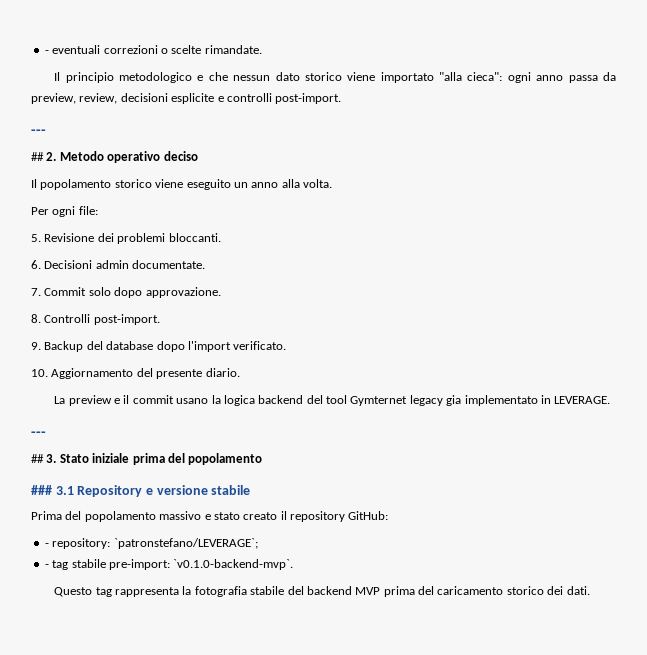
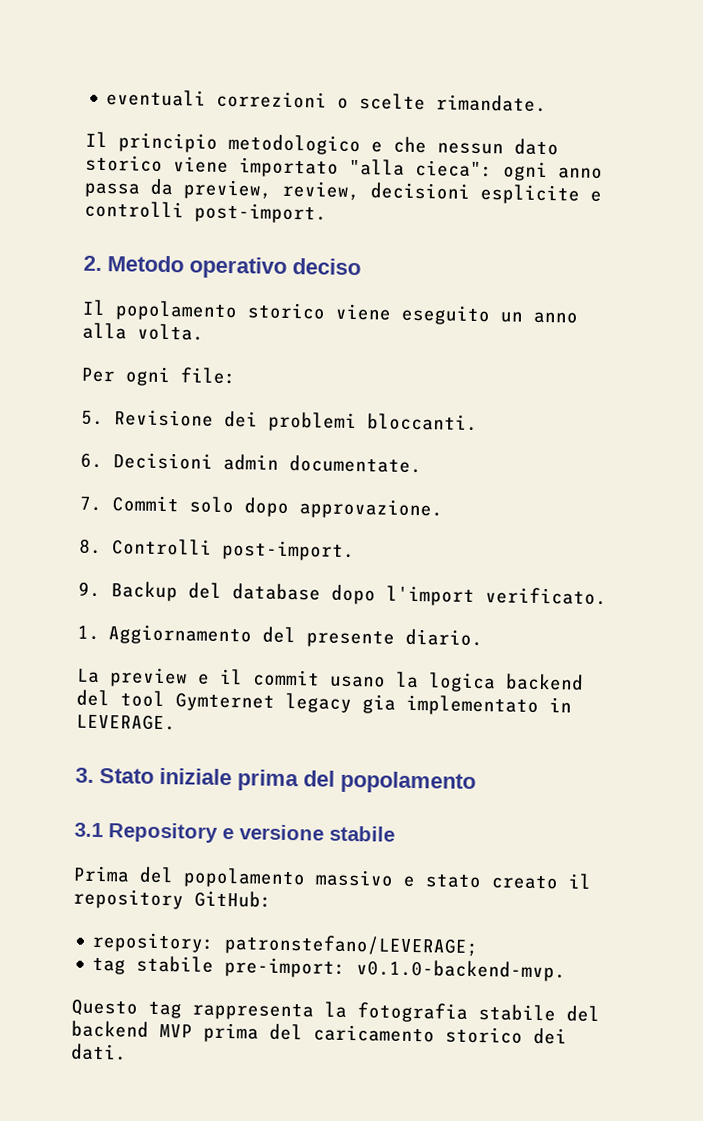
- - eventuali correzioni o scelte rimandate.
+ eventuali correzioni o scelte rimandate.
  Il principio metodologico e che nessun dato storico viene importato "alla cieca": ogni anno passa da preview, review, decisioni esplicite e controlli post-import.
- ---
- ## 2. Metodo operativo deciso
+ 2. Metodo operativo deciso
- 10. Aggiornamento del presente diario.
+ 1. Aggiornamento del presente diario.
  La preview e il commit usano la logica backend del tool Gymternet legacy gia implementato in LEVERAGE.
- ---
- ## 3. Stato iniziale prima del popolamento
+ 3. Stato iniziale prima del popolamento
- ### 3.1 Repository e versione stabile
+ 3.1 Repository e versione stabile
- - repository: `patronstefano/LEVERAGE`;
- - tag stabile pre-import: `v0.1.0-backend-mvp`.
+ repository: patronstefano/LEVERAGE;
+ tag stabile pre-import: v0.1.0-backend-mvp.

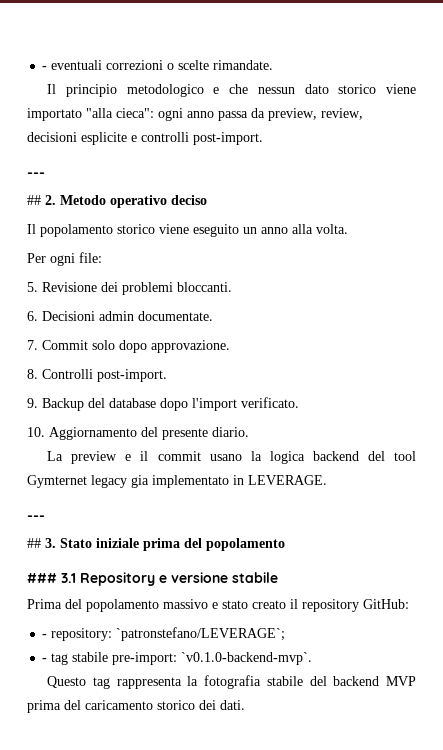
- eventuali correzioni o scelte rimandate.
+ - eventuali correzioni o scelte rimandate.
  Il principio metodologico e che nessun dato storico viene importato "alla cieca": ogni anno passa da preview, review, decisioni esplicite e controlli post-import.
- 2. Metodo operativo deciso
+ ---
+ ## 2. Metodo operativo deciso
- 1. Aggiornamento del presente diario.
+ 10. Aggiornamento del presente diario.
  La preview e il commit usano la logica backend del tool Gymternet legacy gia implementato in LEVERAGE.
- 3. Stato iniziale prima del popolamento
+ ---
+ ## 3. Stato iniziale prima del popolamento
- 3.1 Repository e versione stabile
+ ### 3.1 Repository e versione stabile
- repository: patronstefano/LEVERAGE;
- tag stabile pre-import: v0.1.0-backend-mvp.
+ - repository: `patronstefano/LEVERAGE`;
+ - tag stabile pre-import: `v0.1.0-backend-mvp`.

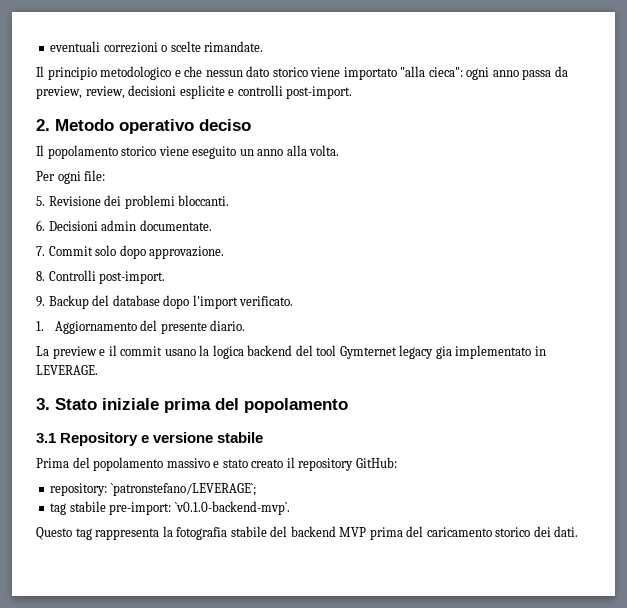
- - eventuali correzioni o scelte rimandate.
+ eventuali correzioni o scelte rimandate.
  Il principio metodologico e che nessun dato storico viene importato "alla cieca": ogni anno passa da preview, review, decisioni esplicite e controlli post-import.
- ---
- ## 2. Metodo operativo deciso
+ 2. Metodo operativo deciso
- 10. Aggiornamento del presente diario.
+ 1. Aggiornamento del presente diario.
  La preview e il commit usano la logica backend del tool Gymternet legacy gia implementato in LEVERAGE.
- ---
- ## 3. Stato iniziale prima del popolamento
+ 3. Stato iniziale prima del popolamento
- ### 3.1 Repository e versione stabile
+ 3.1 Repository e versione stabile
- - repository: `patronstefano/LEVERAGE`;
+ repository: `patronstefano/LEVERAGE`;
- - tag stabile pre-import: `v0.1.0-backend-mvp`.
+ tag stabile pre-import: `v0.1.0-backend-mvp`.

